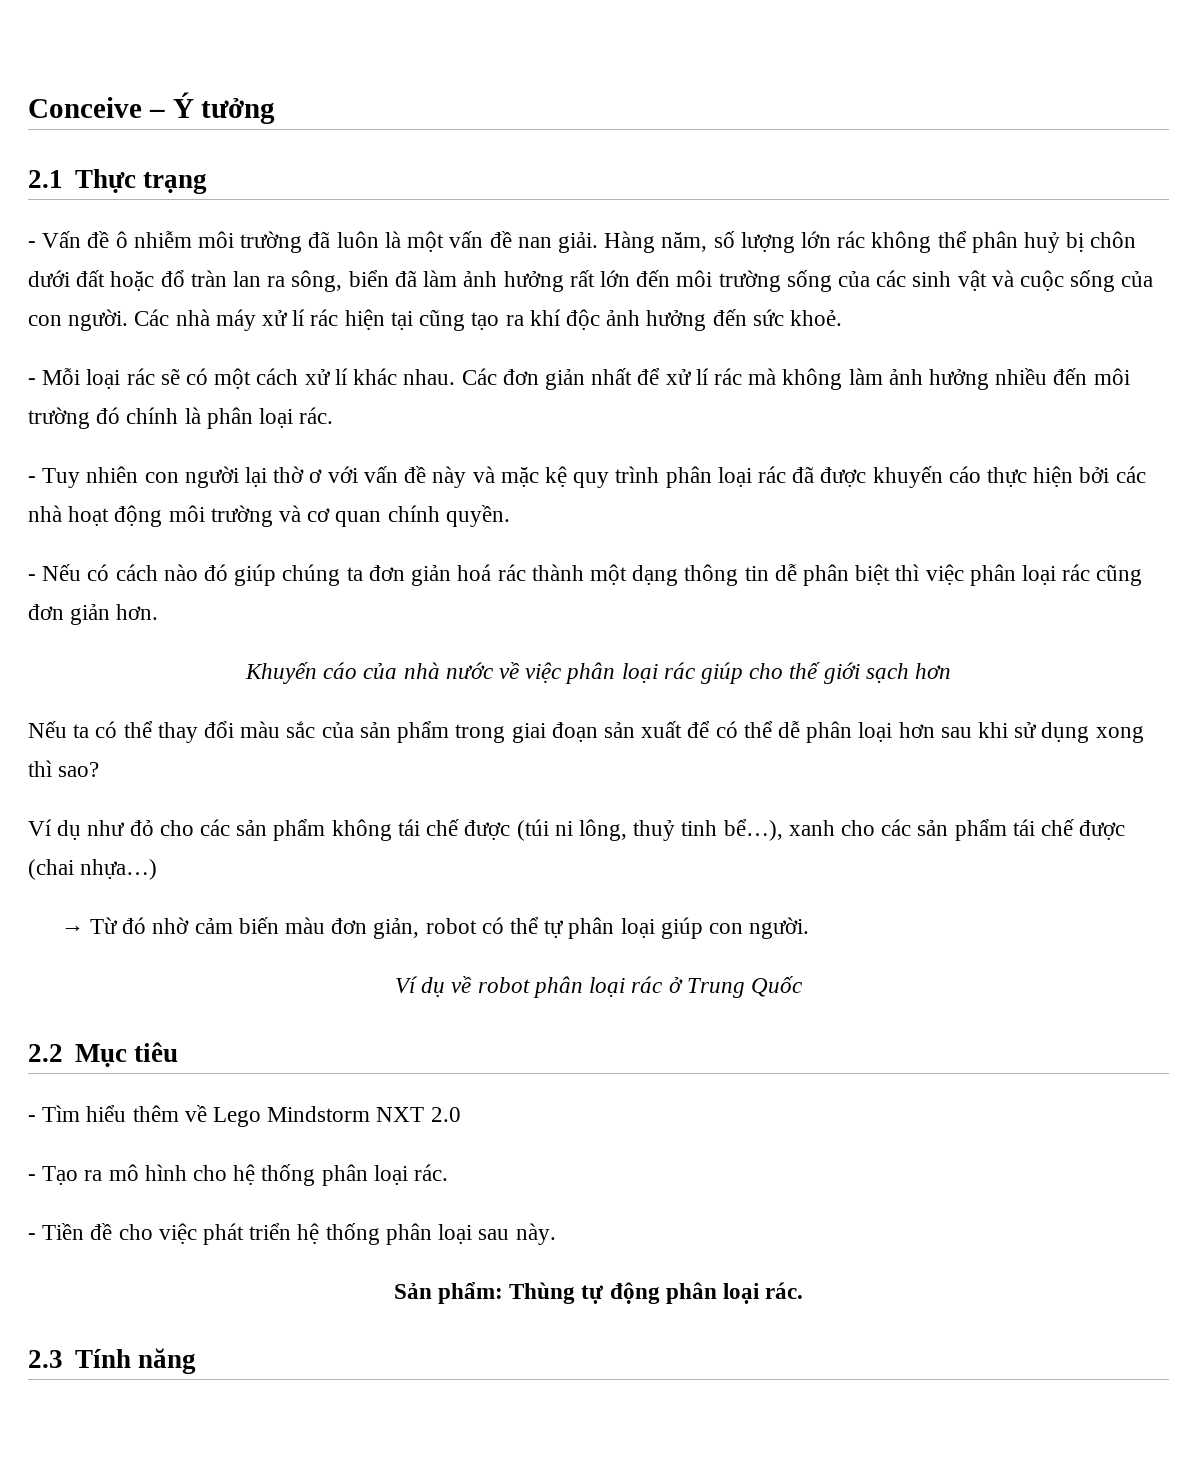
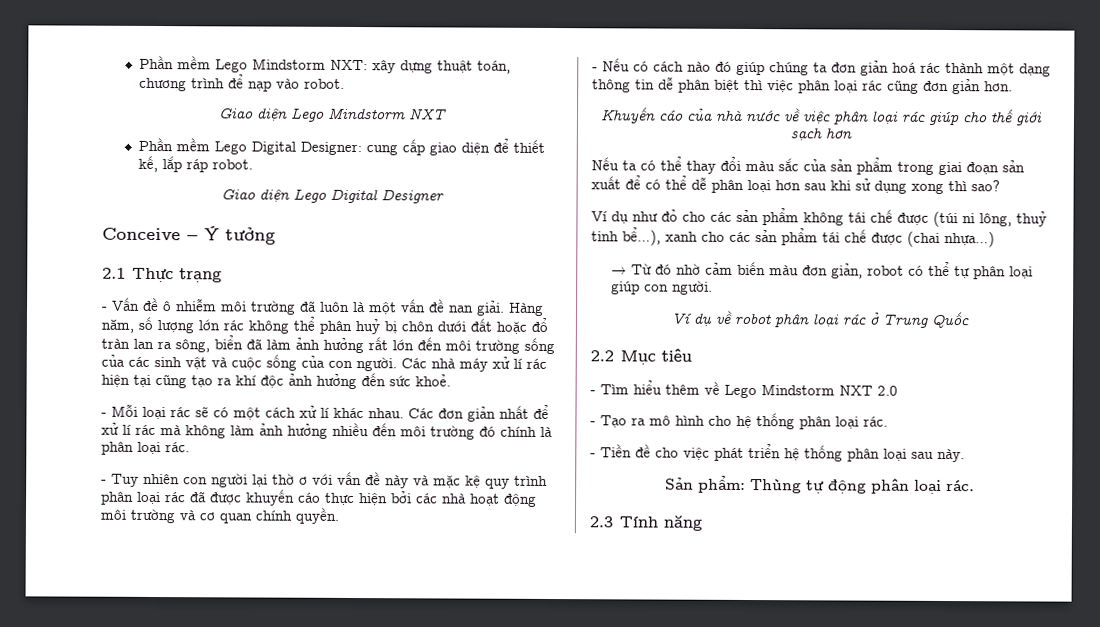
+ Phần mềm Lego Mindstorm NXT: xây dựng thuật toán, chương trình để nạp vào robot.
+ Giao diện Lego Mindstorm NXT
+ Phần mềm Lego Digital Designer: cung cấp giao diện để thiết kế, lắp ráp robot.
+ Giao diện Lego Digital Designer

